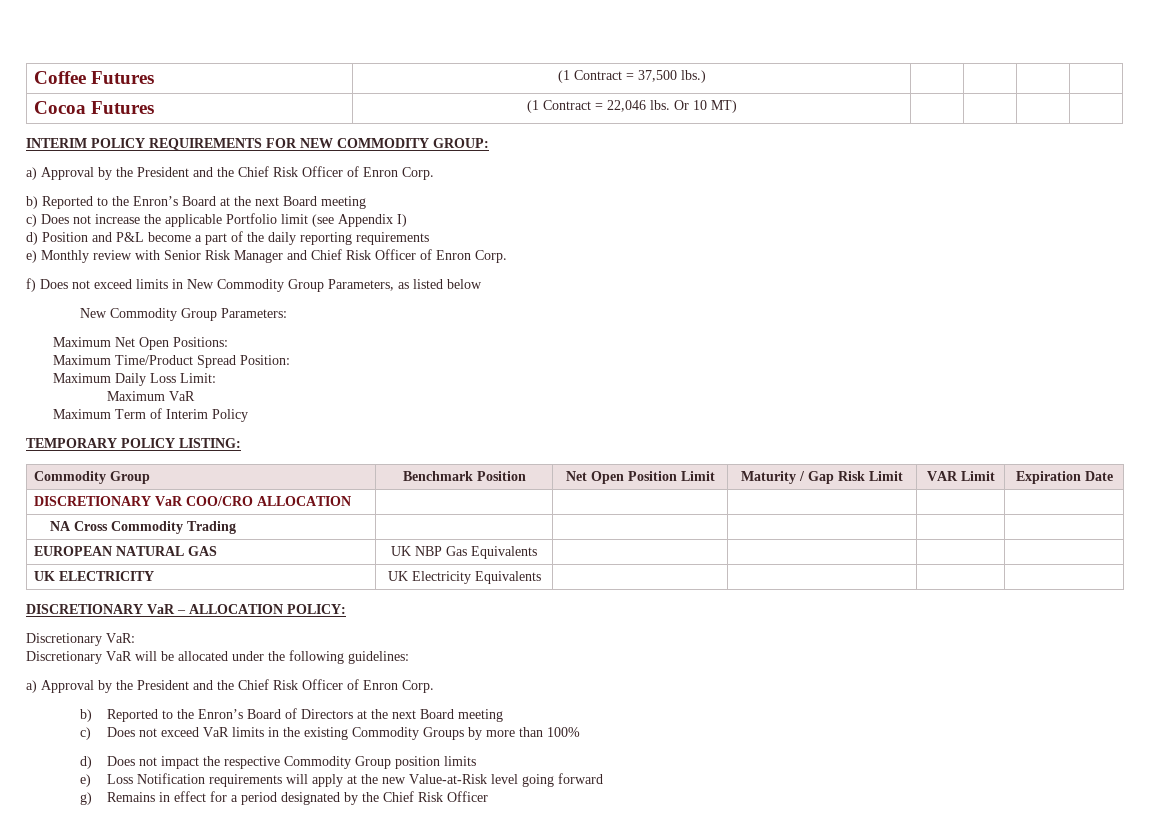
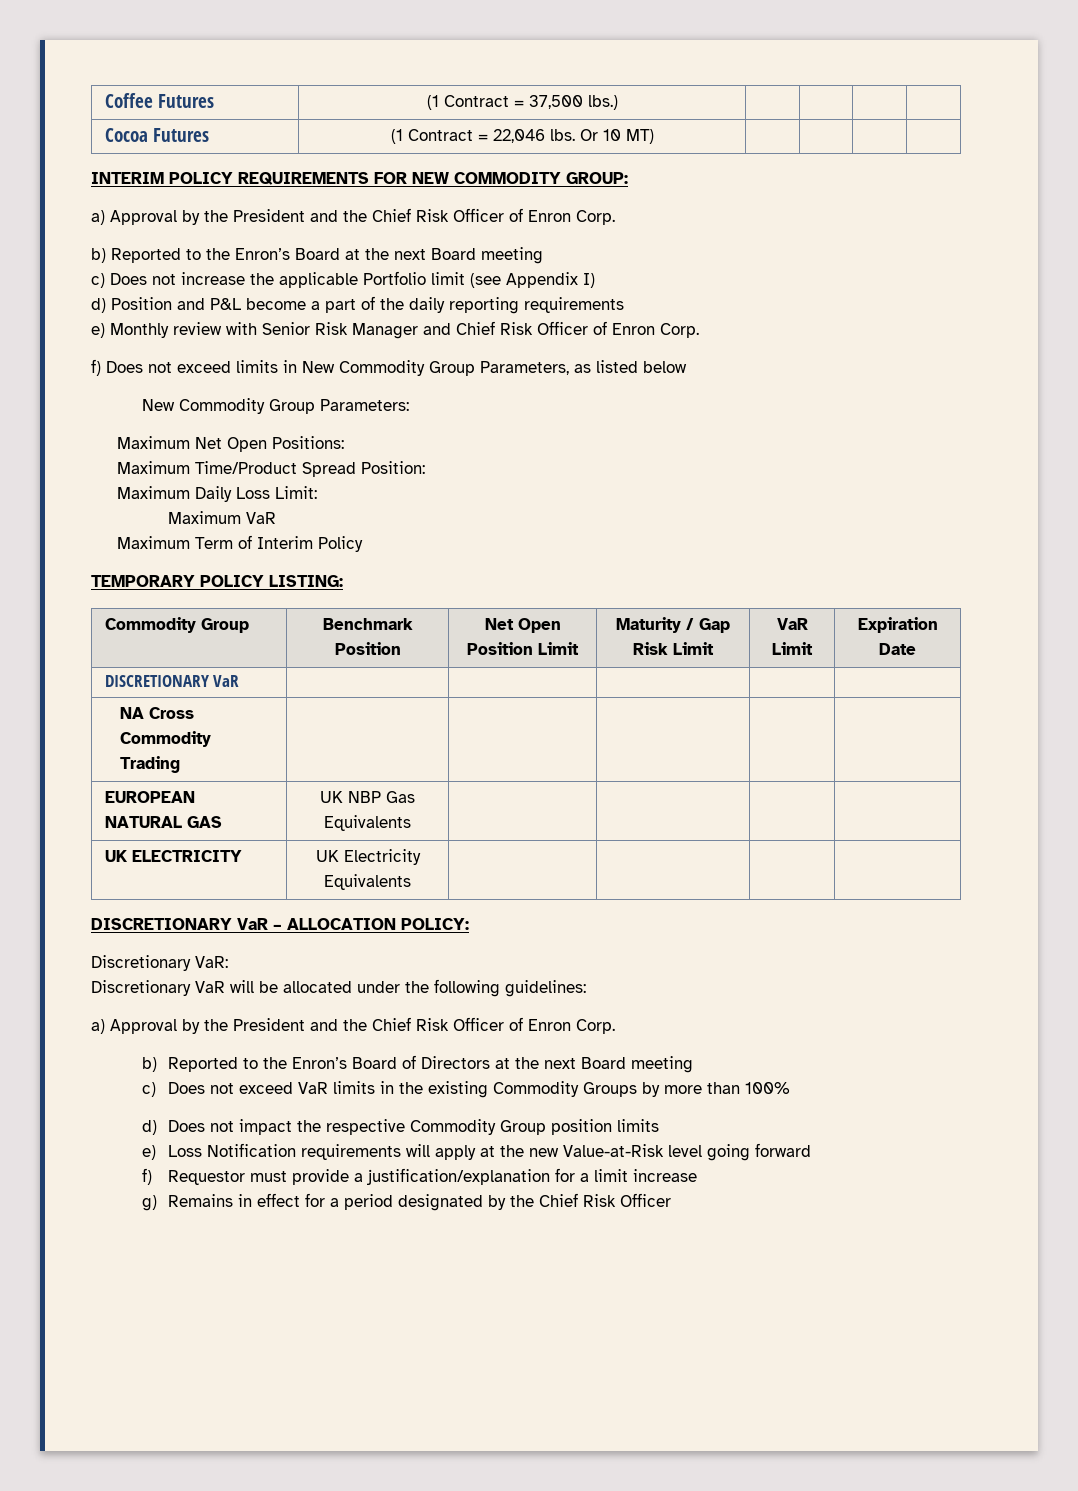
- Commodity Group | Benchmark Position | Net Open Position Limit | Maturity / Gap Risk Limit | VAR Limit | Expiration Date
+ Commodity Group | Benchmark Position | Net Open Position Limit | Maturity / Gap Risk Limit | VaR Limit | Expiration Date
- DISCRETIONARY VaR COO/CRO ALLOCATION | | | | |
+ DISCRETIONARY VaR | | | | |
+ f) Requestor must provide a justification/explanation for a limit increase

